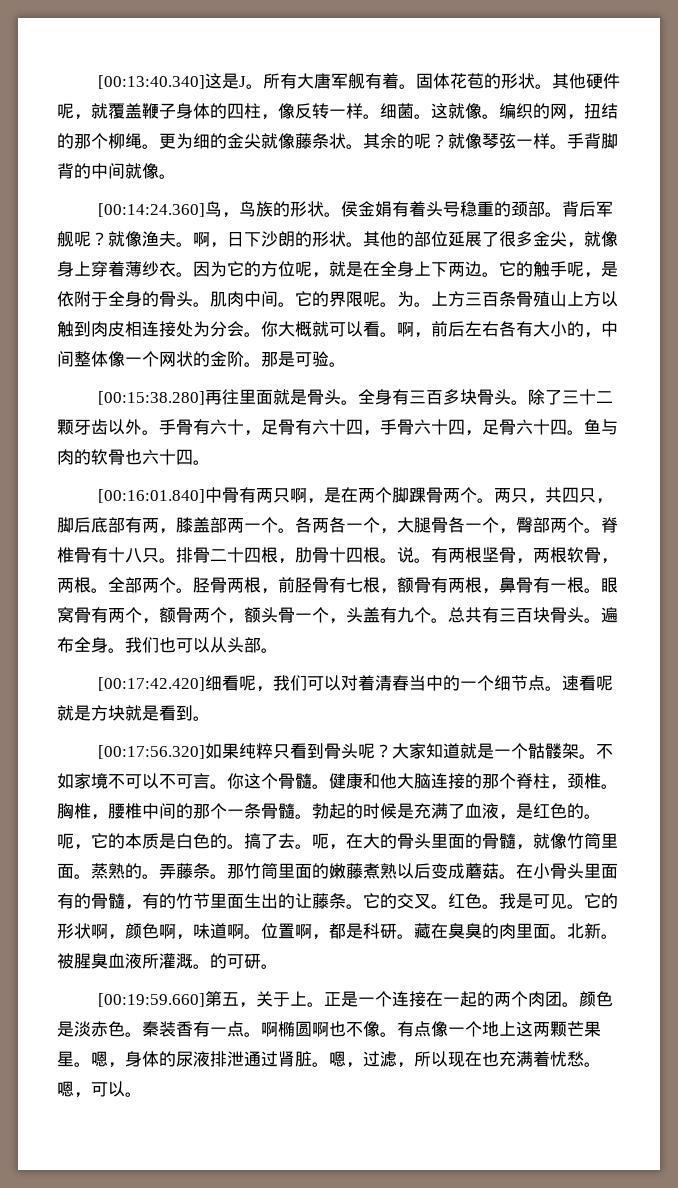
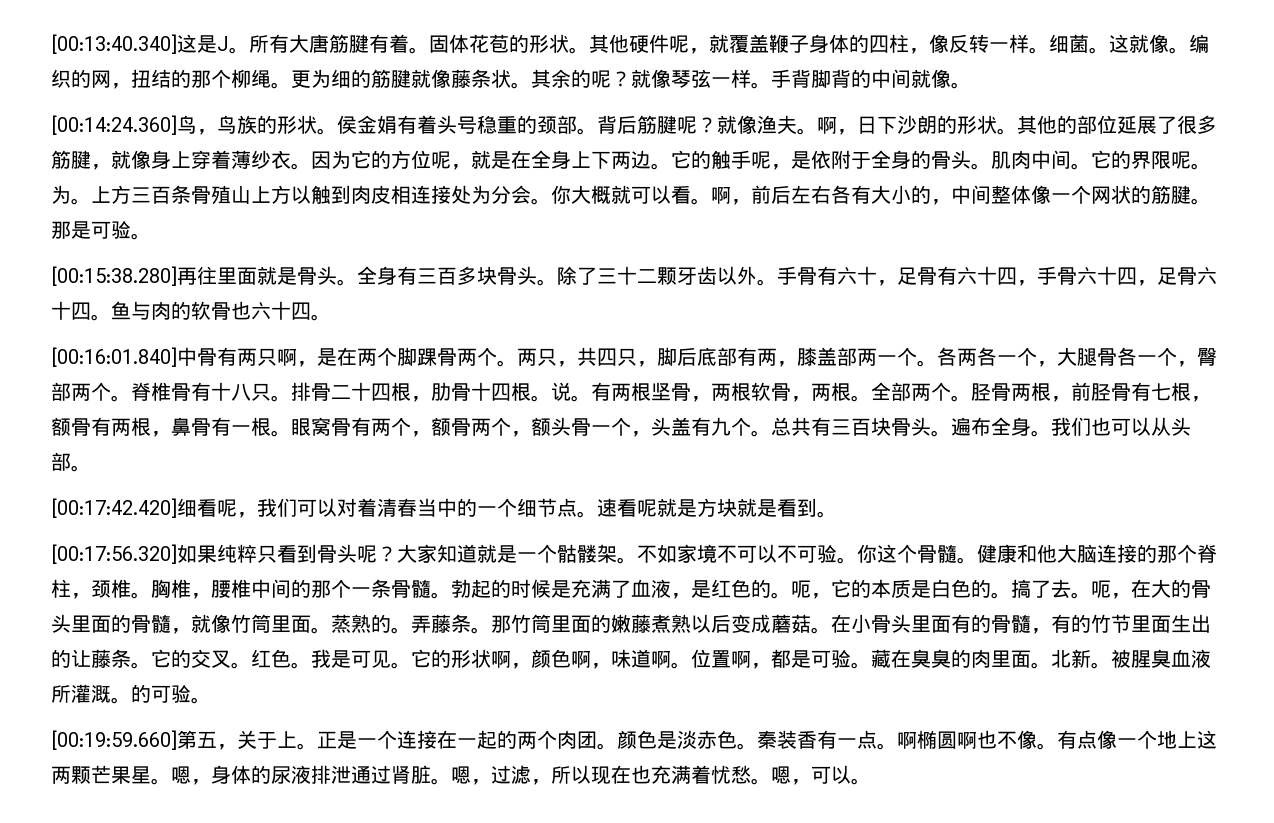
- 所有大唐军舰有着。
+ 所有大唐筋腱有着。
- 更为细的金尖就像藤条状。
+ 更为细的筋腱就像藤条状。
- 背后军舰呢？
+ 背后筋腱呢？
- 其他的部位延展了很多金尖，就像身上穿着薄纱衣。
+ 其他的部位延展了很多筋腱，就像身上穿着薄纱衣。
- 啊，前后左右各有大小的，中间整体像一个网状的金阶。
+ 啊，前后左右各有大小的，中间整体像一个网状的筋腱。
- 不如家境不可以不可言。
+ 不如家境不可以不可验。
- 位置啊，都是科研。
+ 位置啊，都是可验。
- 的可研。
+ 的可验。

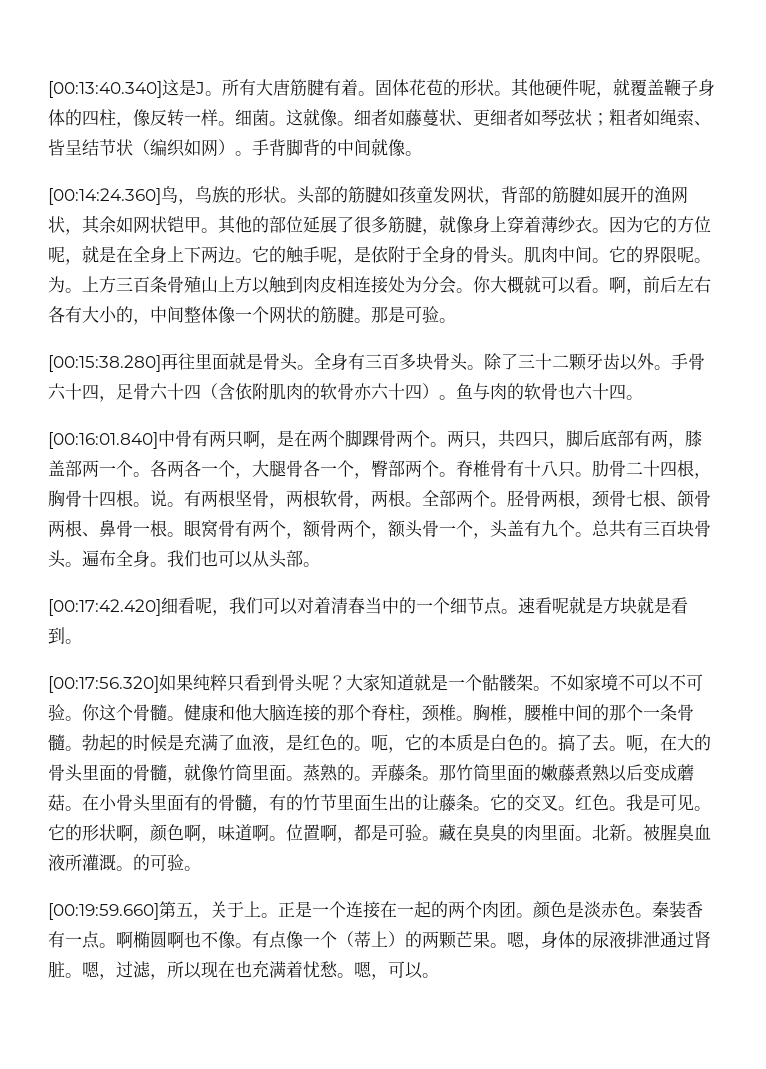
- 编织的网，扭结的那个柳绳。更为细的筋腱就像藤条状。其余的呢？就像琴弦一样。
+ 细者如藤蔓状、更细者如琴弦状；粗者如绳索、皆呈结节状（编织如网）。
- 侯金娟有着头号稳重的颈部。背后筋腱呢？就像渔夫。啊，日下沙朗的形状。
+ 头部的筋腱如孩童发网状，背部的筋腱如展开的渔网状，其余如网状铠甲。
- 手骨有六十，足骨有六十四，手骨六十四，足骨六十四。
+ 手骨六十四，足骨六十四（含依附肌肉的软骨亦六十四）。
- 排骨二十四根，肋骨十四根。
+ 肋骨二十四根，胸骨十四根。
- 胫骨两根，前胫骨有七根，额骨有两根，鼻骨有一根。
+ 胫骨两根，颈骨七根、颌骨两根、鼻骨一根。
- 有点像一个地上这两颗芒果星。
+ 有点像一个（蒂上）的两颗芒果。

